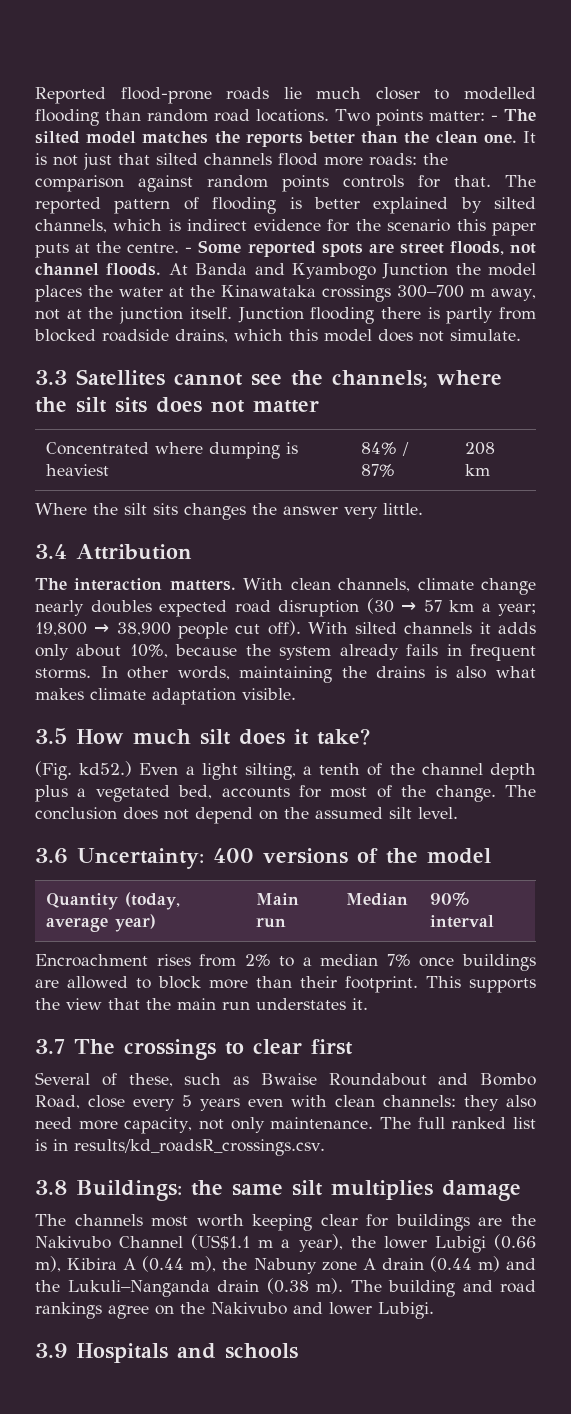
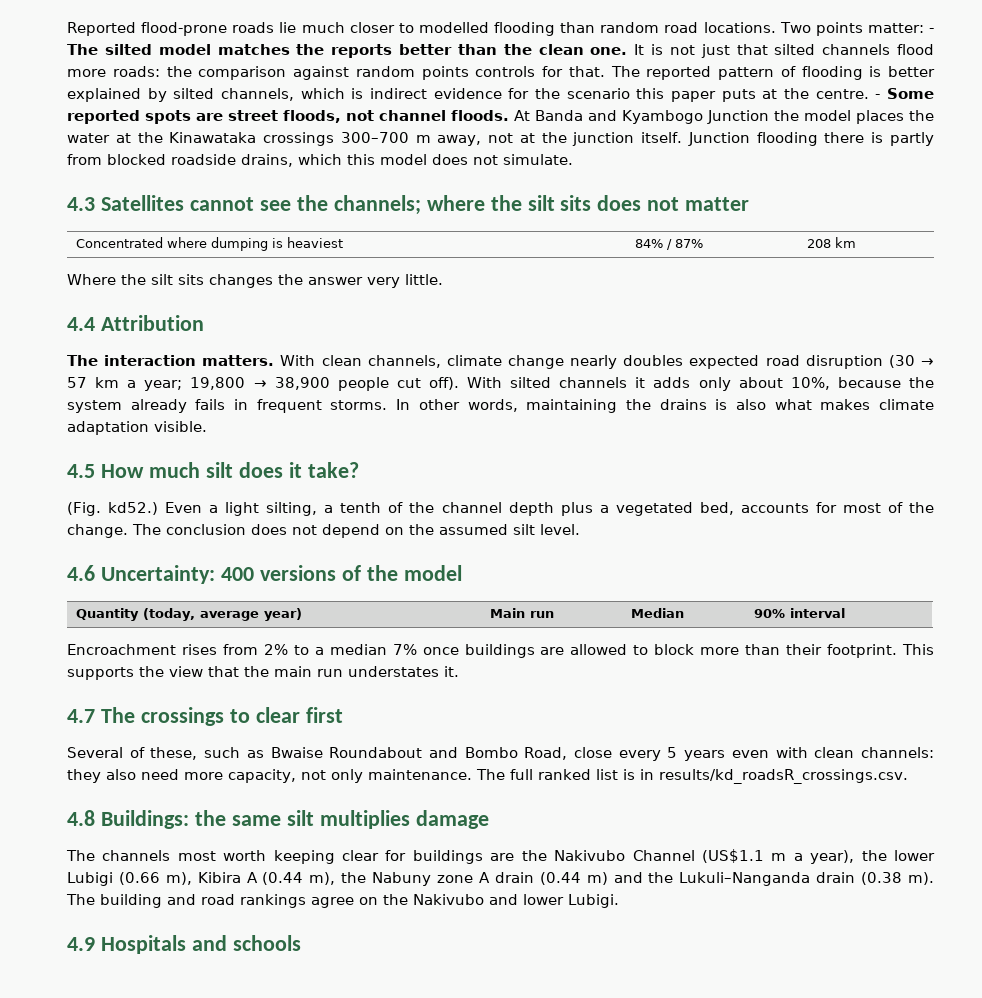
- 3.3 Satellites cannot see the channels; where the silt sits does not matter
+ 4.3 Satellites cannot see the channels; where the silt sits does not matter
- 3.4 Attribution
+ 4.4 Attribution
- 3.5 How much silt does it take?
+ 4.5 How much silt does it take?
- 3.6 Uncertainty: 400 versions of the model
+ 4.6 Uncertainty: 400 versions of the model
- 3.7 The crossings to clear first
+ 4.7 The crossings to clear first
- 3.8 Buildings: the same silt multiplies damage
+ 4.8 Buildings: the same silt multiplies damage
- 3.9 Hospitals and schools
+ 4.9 Hospitals and schools

